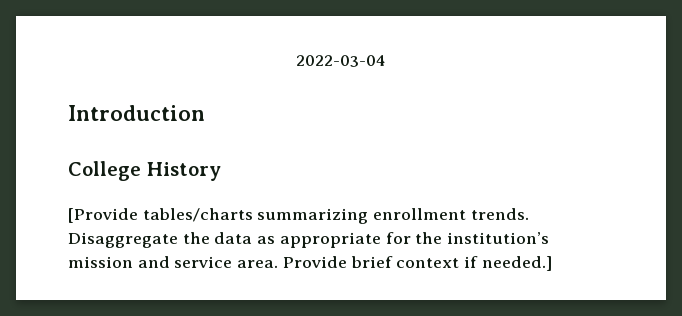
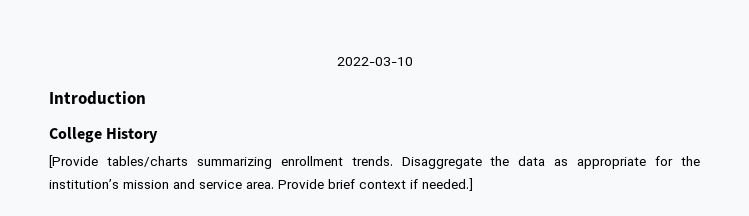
- 2022-03-04
+ 2022-03-10

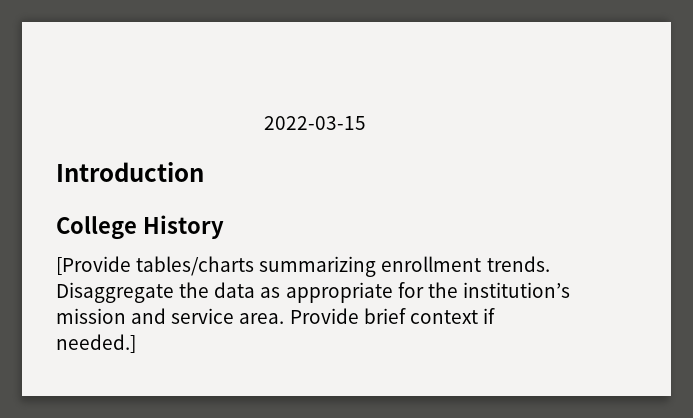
- 2022-03-10
+ 2022-03-15

